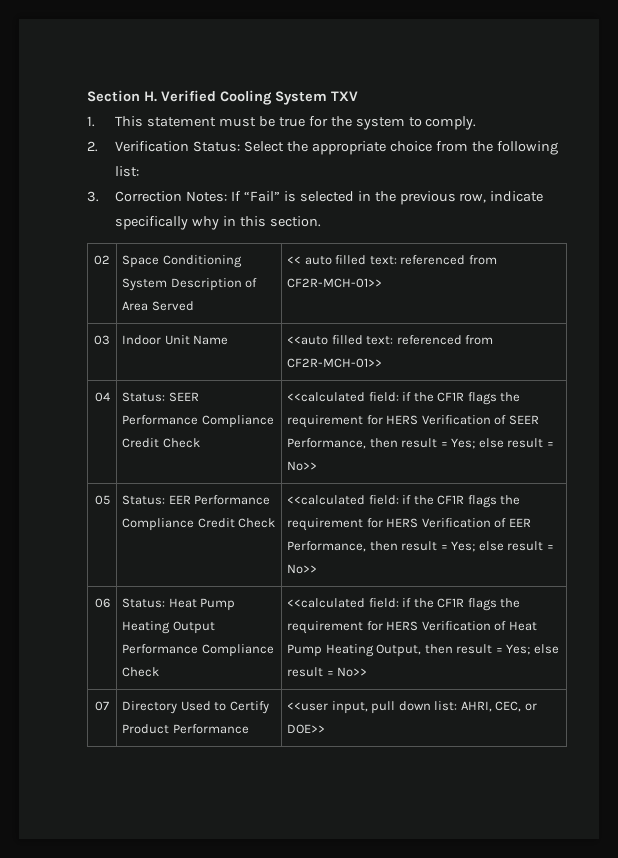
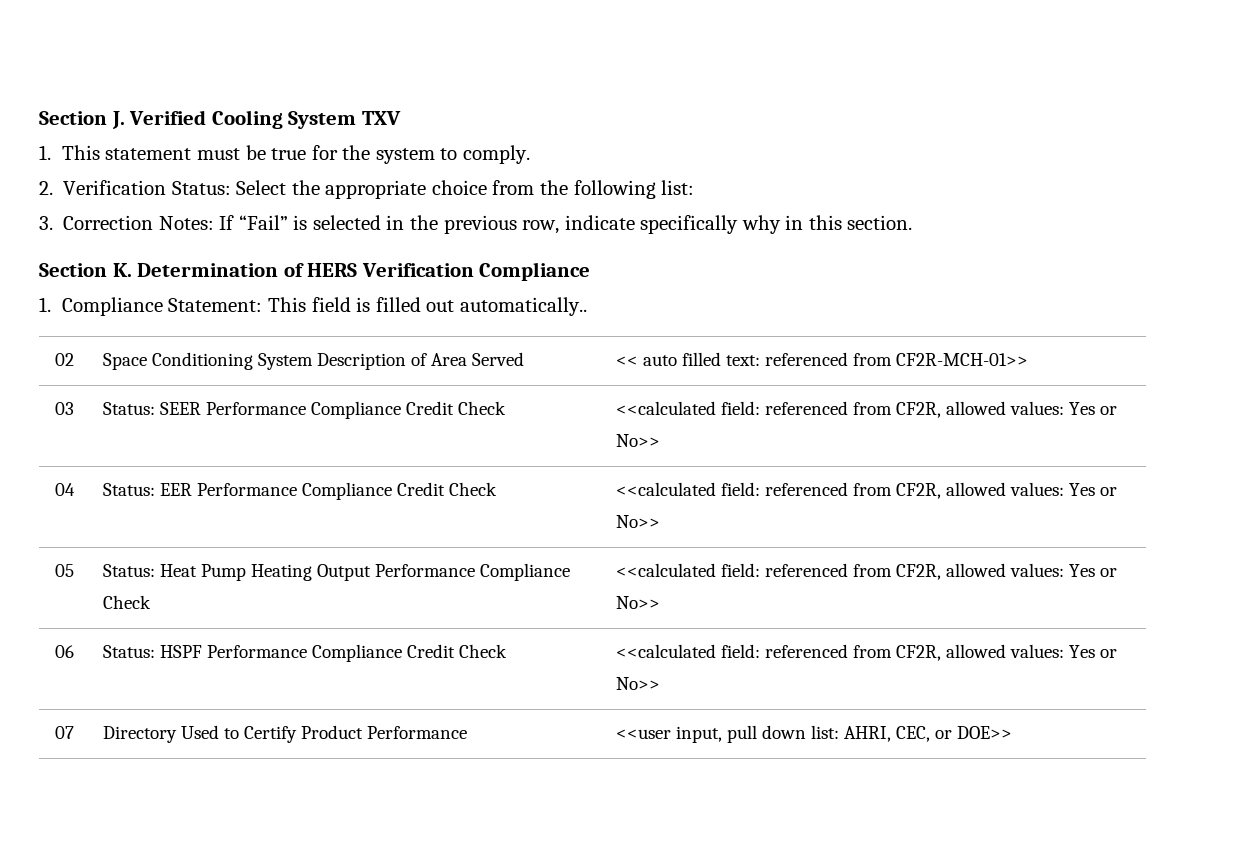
- Section H. Verified Cooling System TXV
+ Section J. Verified Cooling System TXV
+ Section K. Determination of HERS Verification Compliance
+ 1. Compliance Statement: This field is filled out automatically..
- 03 | Indoor Unit Name | <<auto filled text: referenced from CF2R-MCH-01>>
- 04 | Status: SEER Performance Compliance Credit Check | <<calculated field: if the CF1R flags the requirement for HERS Verification of SEER Performance, then result = Yes; else result = No>>
- 05 | Status: EER Performance Compliance Credit Check | <<calculated field: if the CF1R flags the requirement for HERS Verification of EER Performance, then result = Yes; else result = No>>
- 06 | Status: Heat Pump Heating Output Performance Compliance Check | <<calculated field: if the CF1R flags the requirement for HERS Verification of Heat Pump Heating Output, then result = Yes; else result = No>>
+ 03 | Status: SEER Performance Compliance Credit Check | <<calculated field: referenced from CF2R, allowed values: Yes or No>>
+ 04 | Status: EER Performance Compliance Credit Check | <<calculated field: referenced from CF2R, allowed values: Yes or No>>
+ 05 | Status: Heat Pump Heating Output Performance Compliance Check | <<calculated field: referenced from CF2R, allowed values: Yes or No>>
+ 06 | Status: HSPF Performance Compliance Credit Check | <<calculated field: referenced from CF2R, allowed values: Yes or No>>

